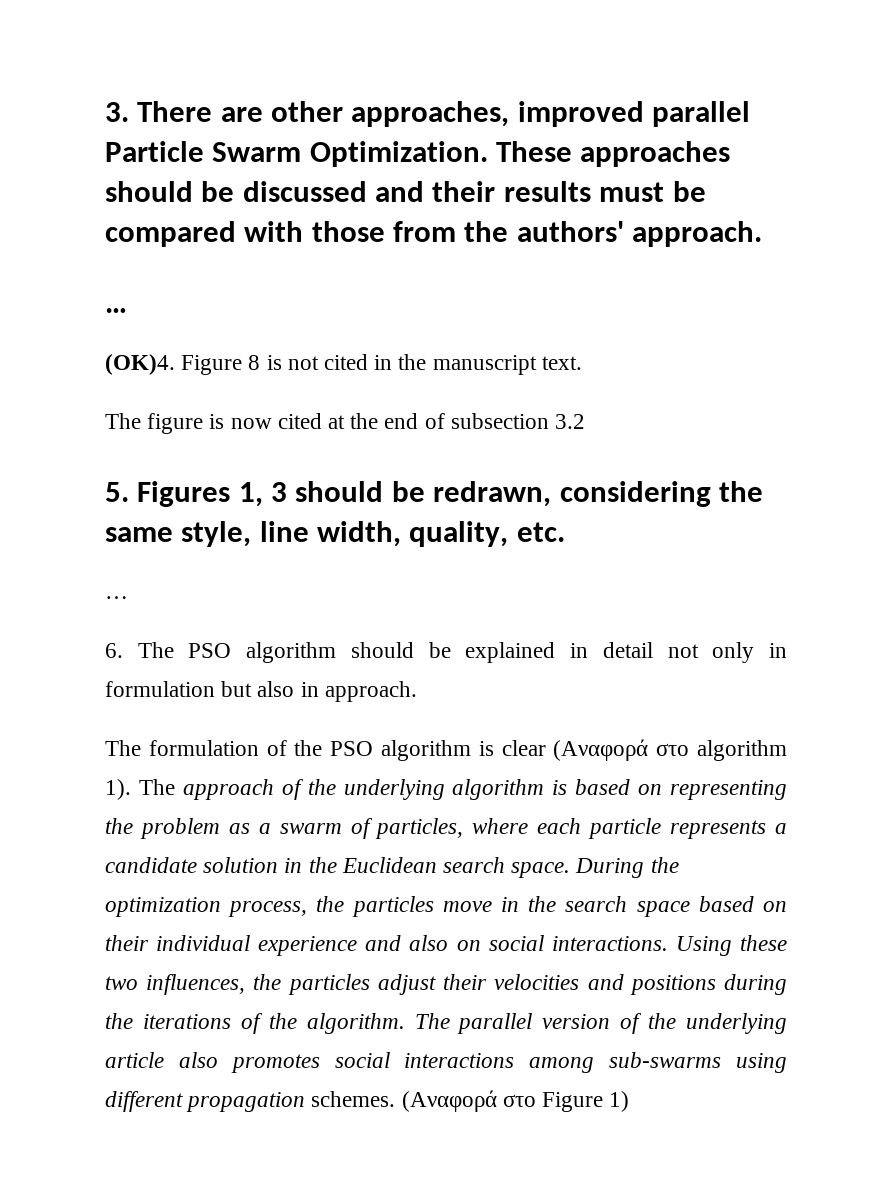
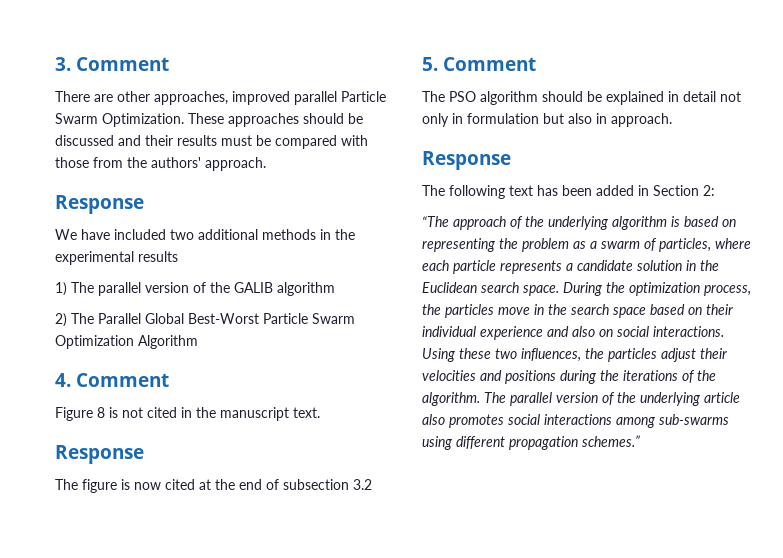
- 3. There are other approaches, improved parallel Particle Swarm Optimization.
+ 3. Comment
+ There are other approaches, improved parallel Particle Swarm Optimization.
  These approaches should be discussed and their results must be compared with those from the authors' approach.
- …
- (OK)4. Figure 8 is not cited in the manuscript text.
+ Response
+ We have included two additional methods in the experimental results
+ 1) The parallel version of the GALIB algorithm
+ 2) The Parallel Global Best-Worst Particle Swarm Optimization Algorithm
+ 4. Comment
+ Figure 8 is not cited in the manuscript text.
+ Response
- 5. Figures 1, 3 should be redrawn, considering the same style, line width, quality, etc.
- …
- 6. The PSO algorithm should be explained in detail not only in formulation but also in approach.
- The formulation of the PSO algorithm is clear (Αναφορά στο algorithm 1). The approach of the underlying algorithm is based on representing the problem as a swarm of particles, where each particle represents a candidate solution in the Euclidean search space.
+ 5. Comment
+ The PSO algorithm should be explained in detail not only in formulation but also in approach.
+ Response
+ The following text has been added in Section 2:
+ “The approach of the underlying algorithm is based on representing the problem as a swarm of particles, where each particle represents a candidate solution in the Euclidean search space.
- The parallel version of the underlying article also promotes social interactions among sub-swarms using different propagation schemes. (Αναφορά στο Figure 1)
+ The parallel version of the underlying article also promotes social interactions among sub-swarms using different propagation schemes.”

